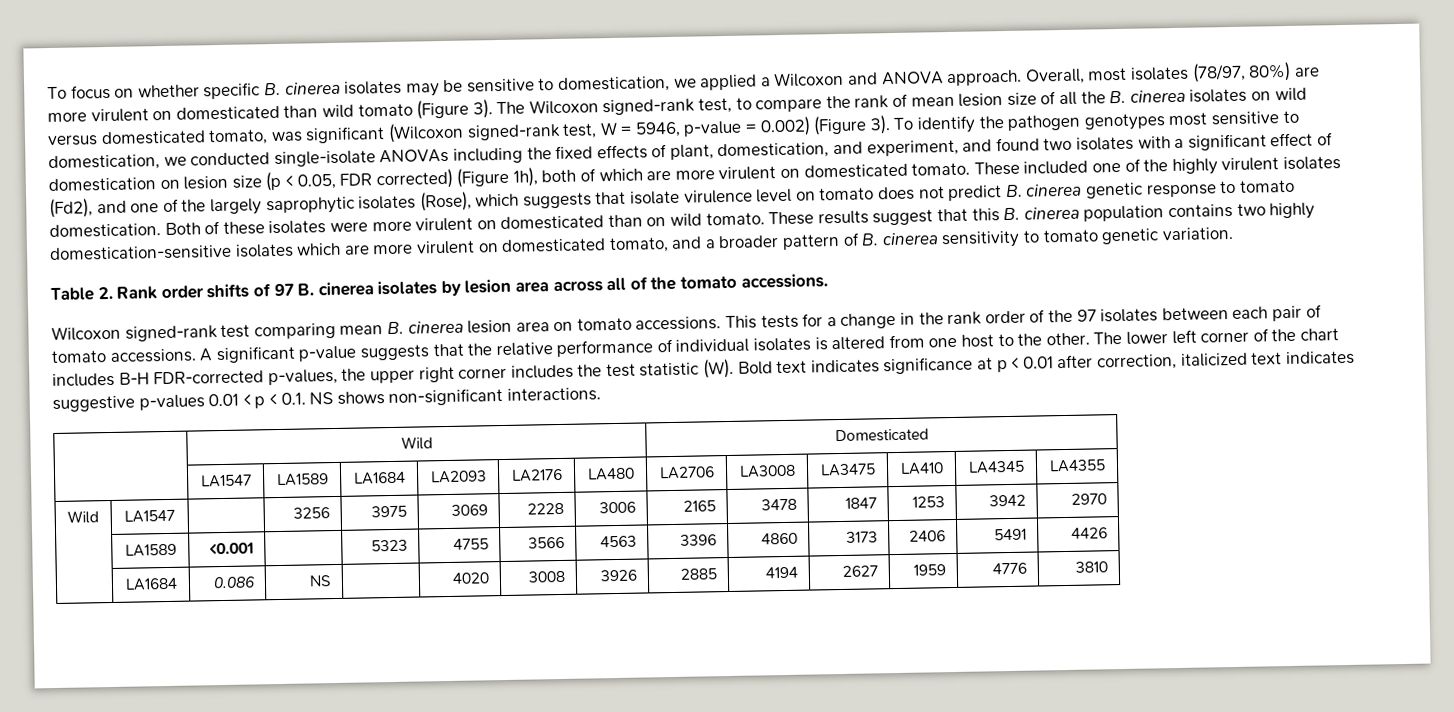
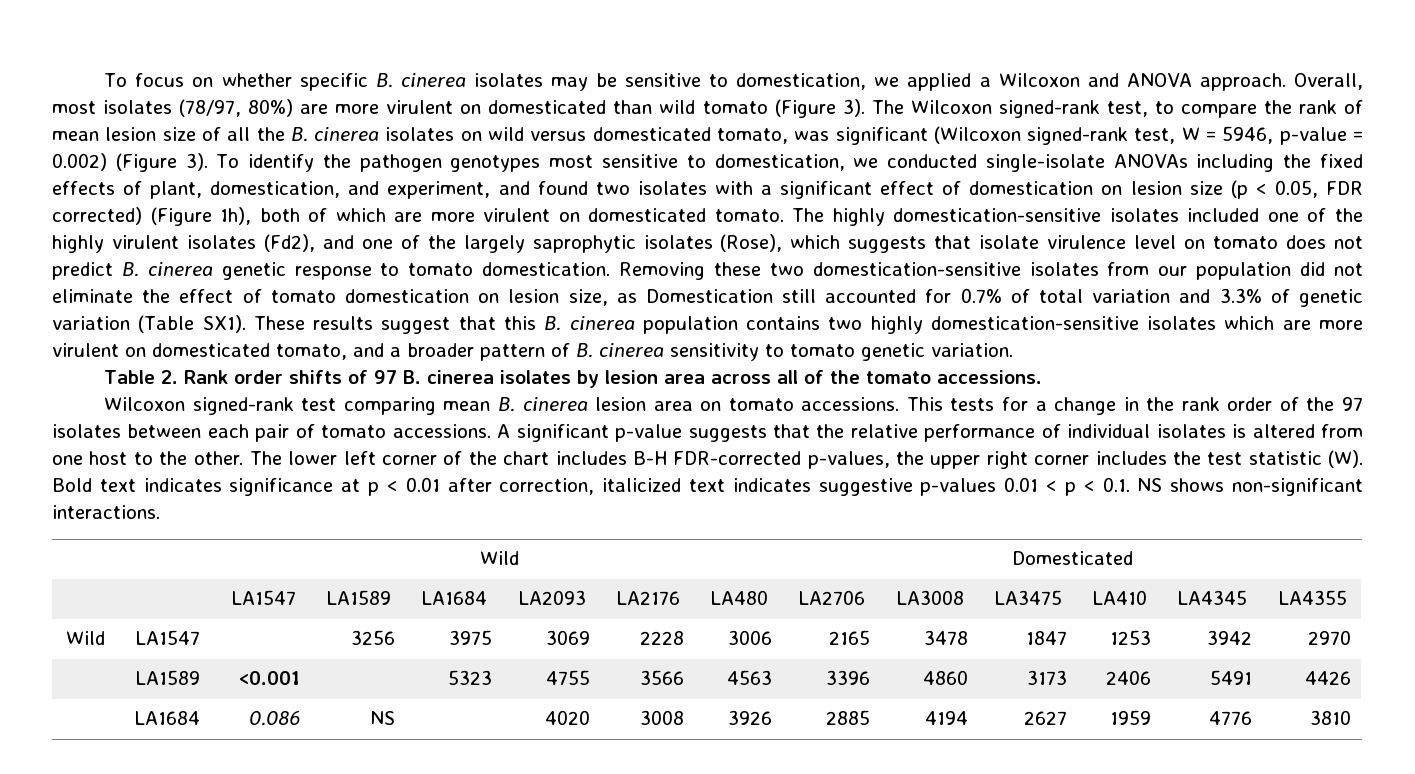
- These included one of the highly virulent isolates (Fd2), and one of the largely saprophytic isolates (Rose), which suggests that isolate virulence level on tomato does not predict B. cinerea genetic response to tomato domestication.
+ The highly domestication-sensitive isolates included one of the highly virulent isolates (Fd2), and one of the largely saprophytic isolates (Rose), which suggests that isolate virulence level on tomato does not predict B. cinerea genetic response to tomato domestication.
- Both of these isolates were more virulent on domesticated than on wild tomato.
+ Removing these two domestication-sensitive isolates from our population did not eliminate the effect of tomato domestication on lesion size, as Domestication still accounted for 0.7% of total variation and 3.3% of genetic variation (Table SX1).

